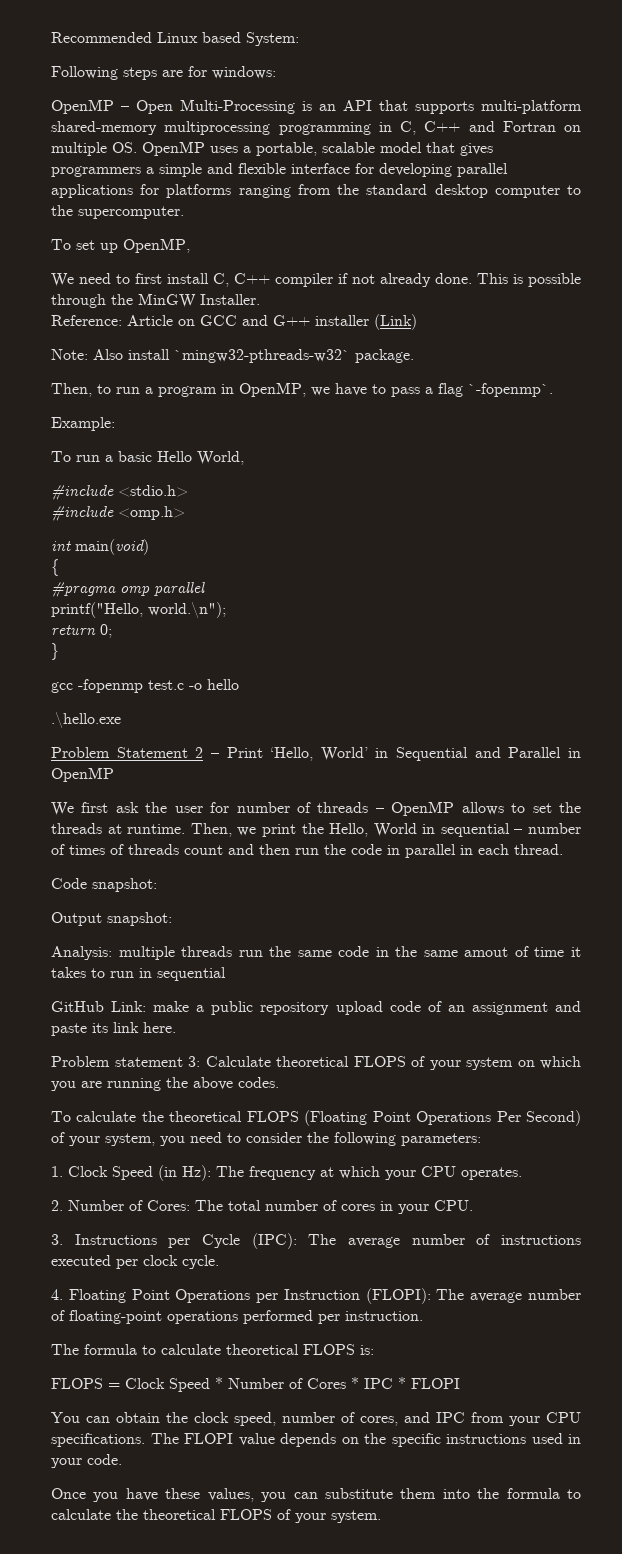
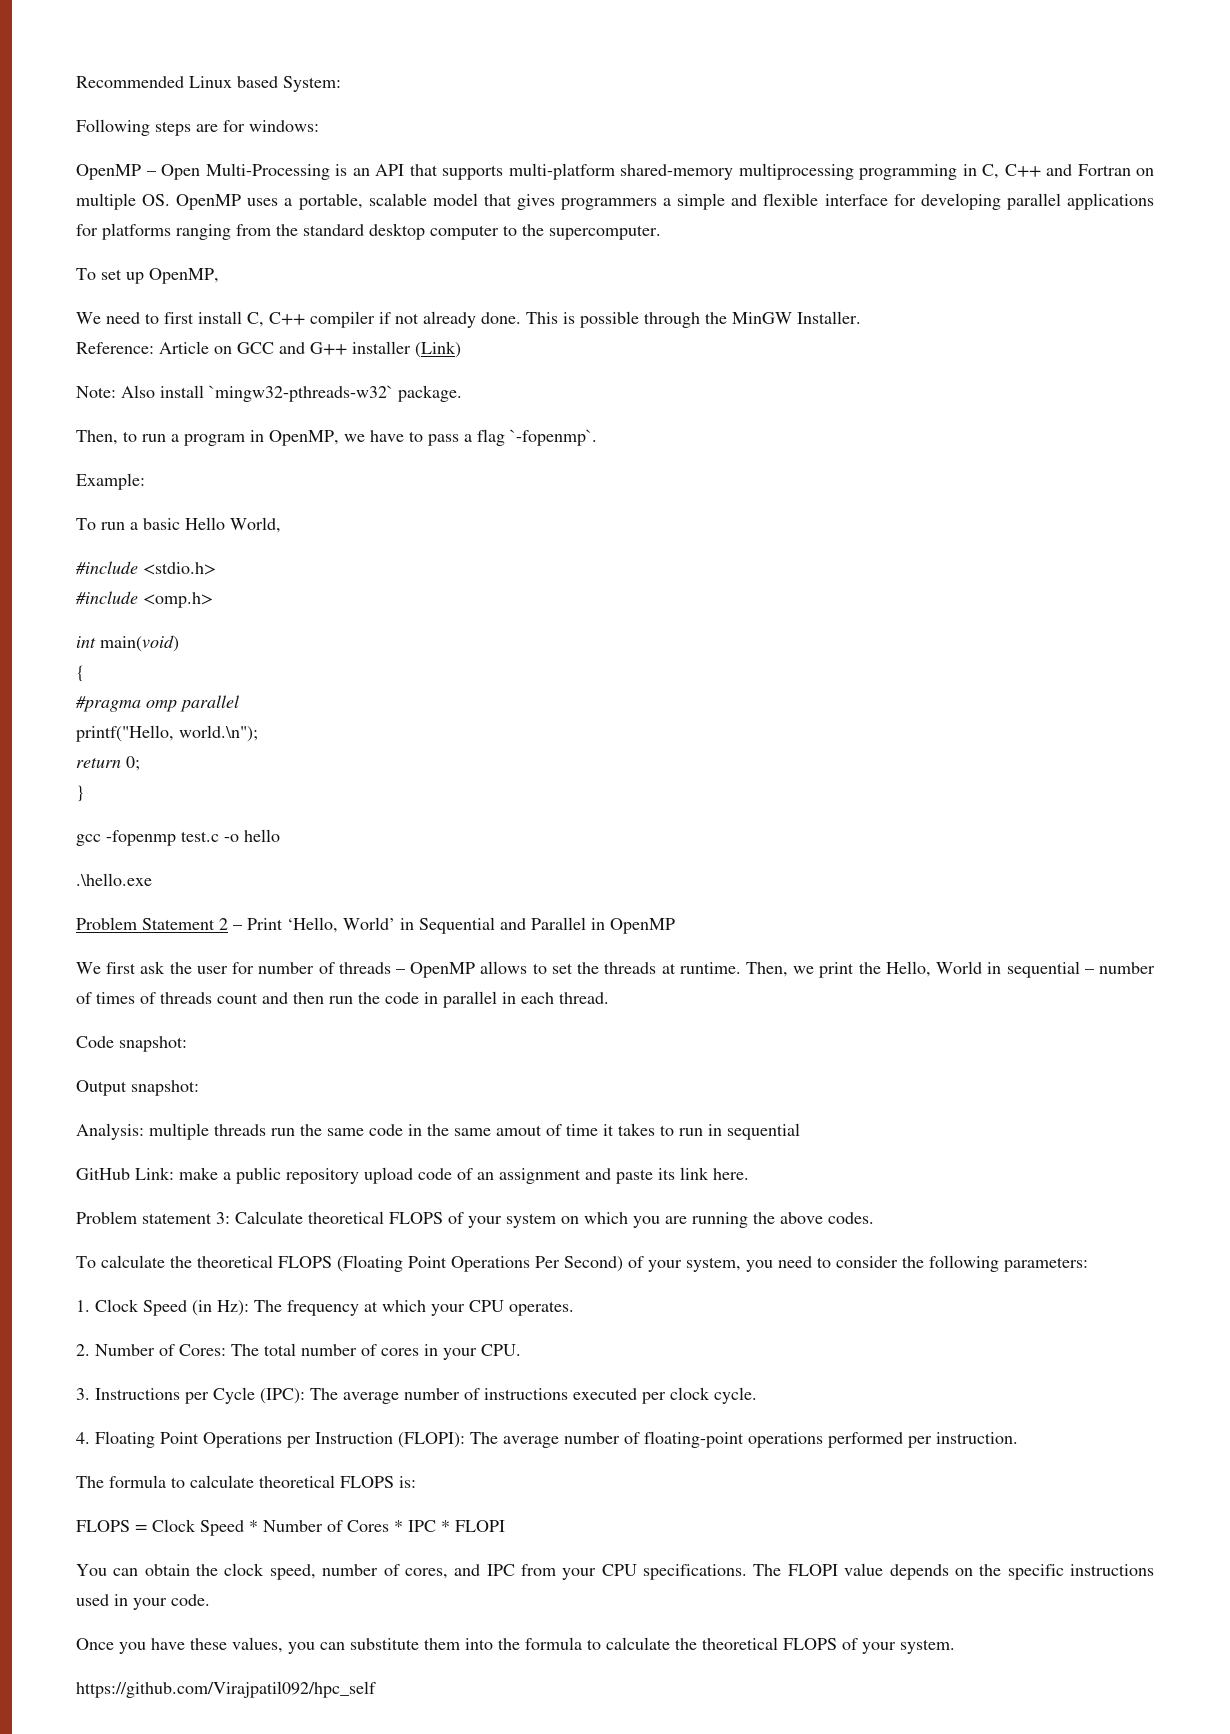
+ https://github.com/Virajpatil092/hpc_self

